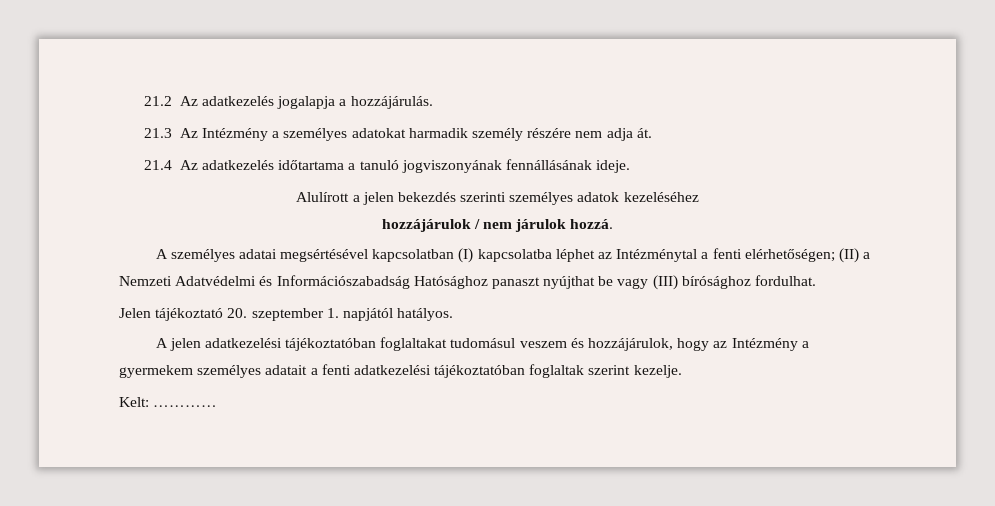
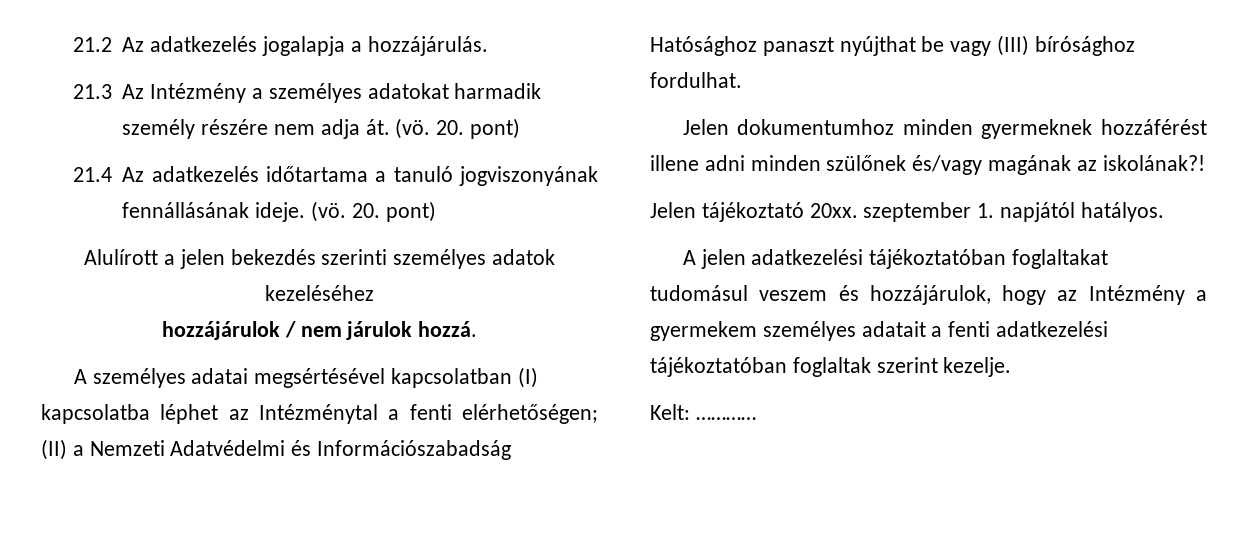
- 21.3 Az Intézmény a személyes adatokat harmadik személy részére nem adja át.
+ 21.3 Az Intézmény a személyes adatokat harmadik személy részére nem adja át. (vö. 20. pont)
- 21.4 Az adatkezelés időtartama a tanuló jogviszonyának fennállásának ideje.
+ 21.4 Az adatkezelés időtartama a tanuló jogviszonyának fennállásának ideje. (vö. 20. pont)
+ Jelen dokumentumhoz minden gyermeknek hozzáférést illene adni minden szülőnek és/vagy magának az iskolának?!
- Jelen tájékoztató 20. szeptember 1. napjától hatályos.
+ Jelen tájékoztató 20xx. szeptember 1. napjától hatályos.

